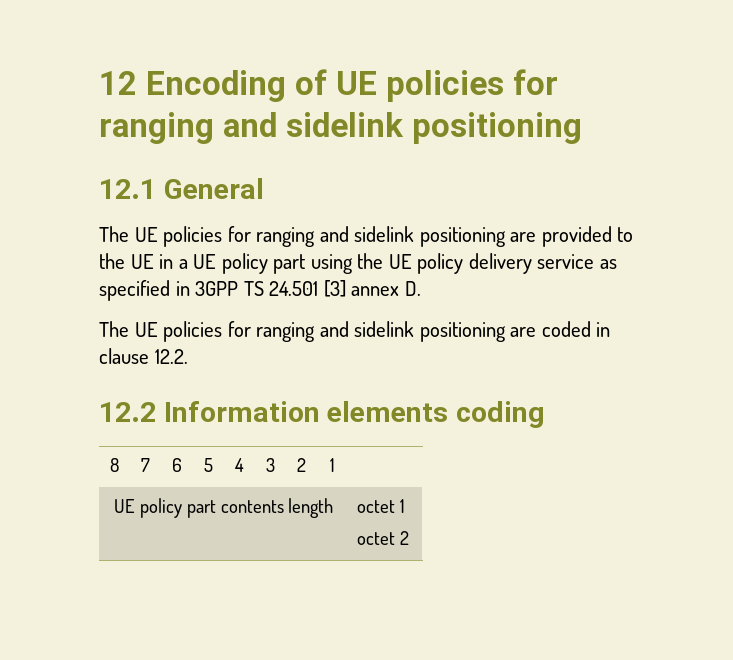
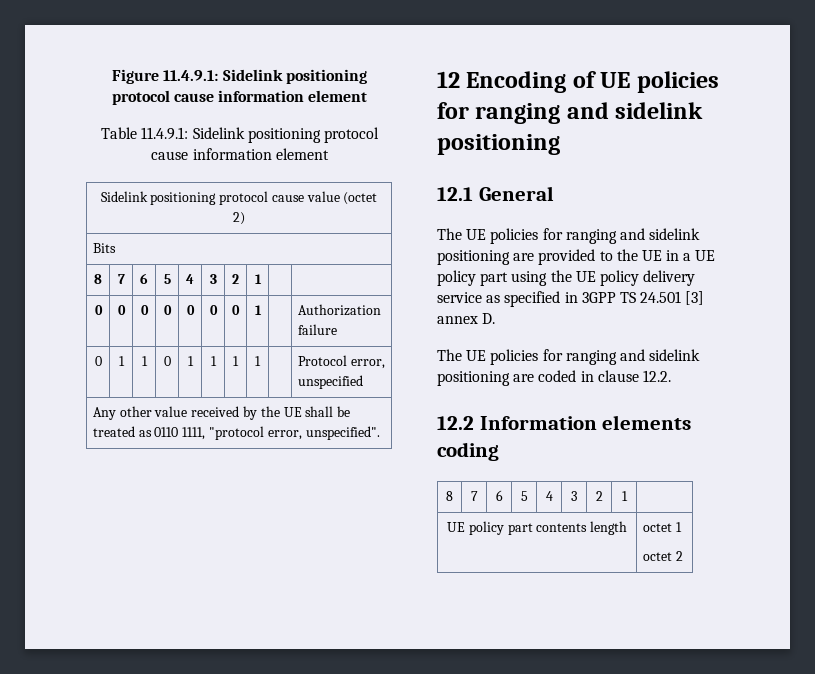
+ Figure 11.4.9.1: Sidelink positioning protocol cause information element
+ Table 11.4.9.1: Sidelink positioning protocol cause information element
+ Sidelink positioning protocol cause value (octet 2)
+ Bits
+ 8 | 7 | 6 | 5 | 4 | 3 | 2 | 1 | |
+ 0 | 0 | 0 | 0 | 0 | 0 | 0 | 1 | | Authorization failure
+ 0 | 1 | 1 | 0 | 1 | 1 | 1 | 1 | | Protocol error, unspecified
+ Any other value received by the UE shall be treated as 0110 1111, "protocol error, unspecified".

